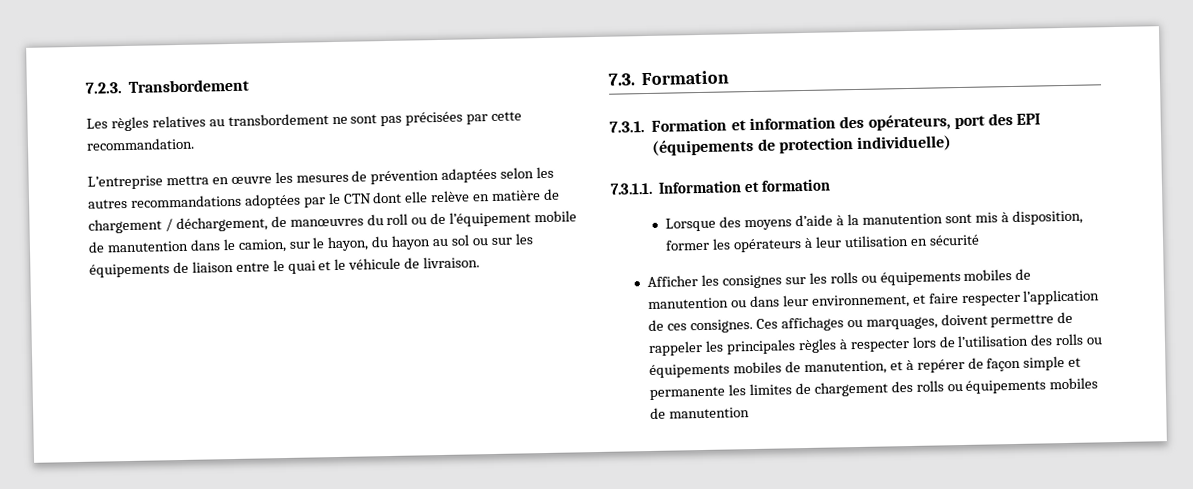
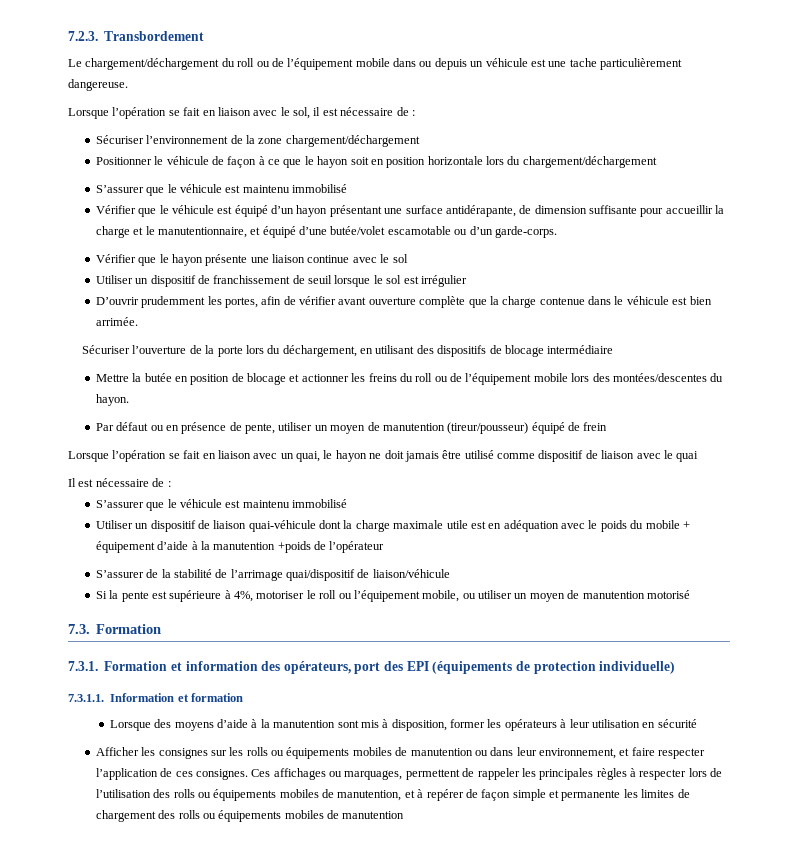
- Les règles relatives au transbordement ne sont pas précisées par cette recommandation.
- L’entreprise mettra en œuvre les mesures de prévention adaptées selon les autres recommandations adoptées par le CTN dont elle relève en matière de chargement / déchargement, de manœuvres du roll ou de l’équipement mobile de manutention dans le camion, sur le hayon, du hayon au sol ou sur les équipements de liaison entre le quai et le véhicule de livraison.
+ Le chargement/déchargement du roll ou de l’équipement mobile dans ou depuis un véhicule est une tache particulièrement dangereuse.
+ Lorsque l’opération se fait en liaison avec le sol, il est nécessaire de :
+ Sécuriser l’environnement de la zone chargement/déchargement
+ Positionner le véhicule de façon à ce que le hayon soit en position horizontale lors du chargement/déchargement
+ S’assurer que le véhicule est maintenu immobilisé
+ Vérifier que le véhicule est équipé d’un hayon présentant une surface antidérapante, de dimension suffisante pour accueillir la charge et le manutentionnaire, et équipé d’une butée/volet escamotable ou d’un garde-corps.
+ Vérifier que le hayon présente une liaison continue avec le sol
+ Utiliser un dispositif de franchissement de seuil lorsque le sol est irrégulier
+ D’ouvrir prudemment les portes, afin de vérifier avant ouverture complète que la charge contenue dans le véhicule est bien arrimée.
+ Sécuriser l’ouverture de la porte lors du déchargement, en utilisant des dispositifs de blocage intermédiaire
+ Mettre la butée en position de blocage et actionner les freins du roll ou de l’équipement mobile lors des montées/descentes du hayon.
+ Par défaut ou en présence de pente, utiliser un moyen de manutention (tireur/pousseur) équipé de frein
+ Lorsque l’opération se fait en liaison avec un quai, le hayon ne doit jamais être utilisé comme dispositif de liaison avec le quai
+ Il est nécessaire de :
+ S’assurer que le véhicule est maintenu immobilisé
+ Utiliser un dispositif de liaison quai-véhicule dont la charge maximale utile est en adéquation avec le poids du mobile + équipement d’aide à la manutention +poids de l’opérateur
+ S’assurer de la stabilité de l’arrimage quai/dispositif de liaison/véhicule
+ Si la pente est supérieure à 4%, motoriser le roll ou l’équipement mobile, ou utiliser un moyen de manutention motorisé
- Ces affichages ou marquages, doivent permettre de rappeler les principales règles à respecter lors de l’utilisation des rolls ou équipements mobiles de manutention, et à repérer de façon simple et permanente les limites de chargement des rolls ou équipements mobiles de manutention
+ Ces affichages ou marquages, permettent de rappeler les principales règles à respecter lors de l’utilisation des rolls ou équipements mobiles de manutention, et à repérer de façon simple et permanente les limites de chargement des rolls ou équipements mobiles de manutention

